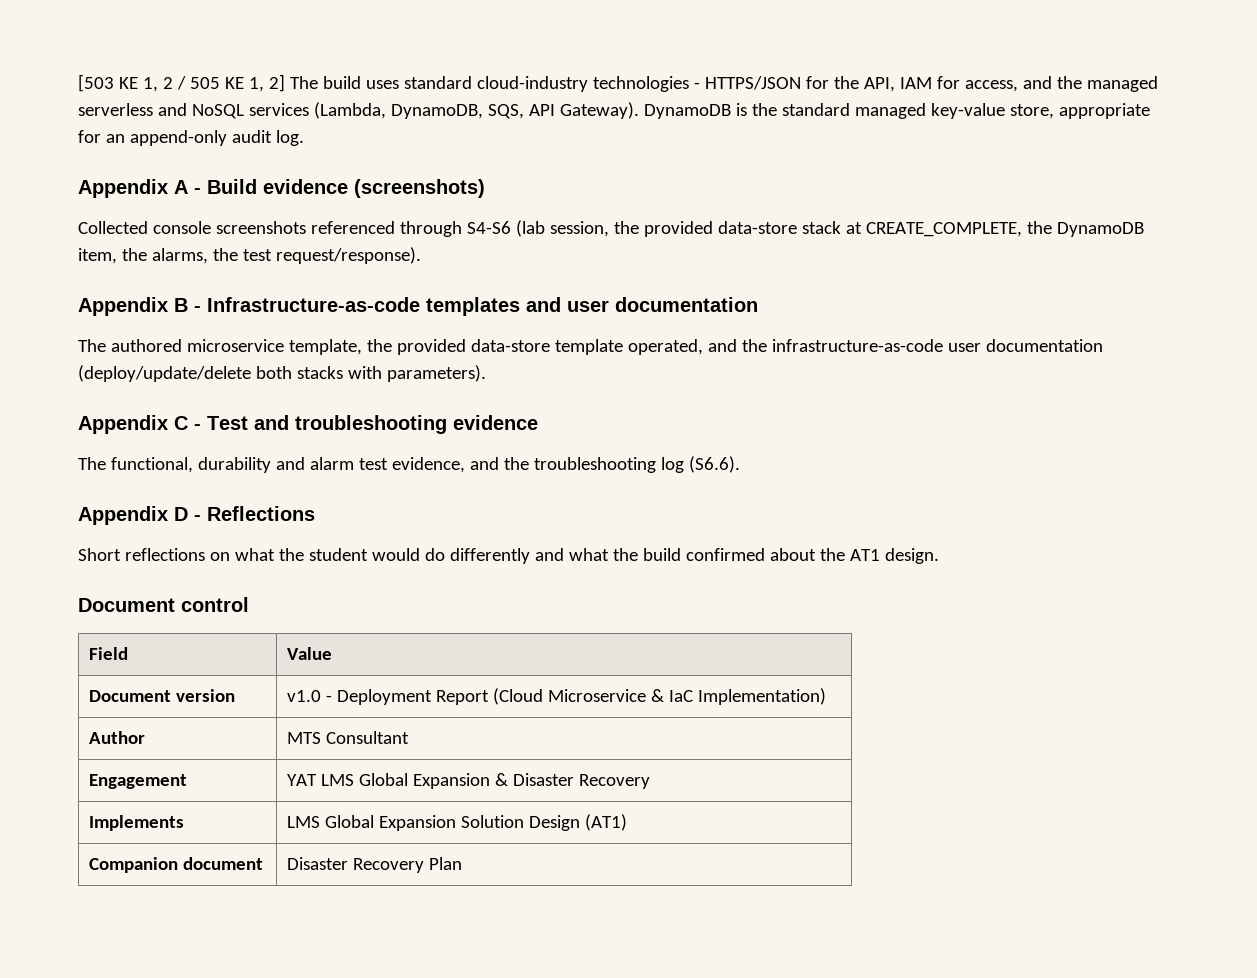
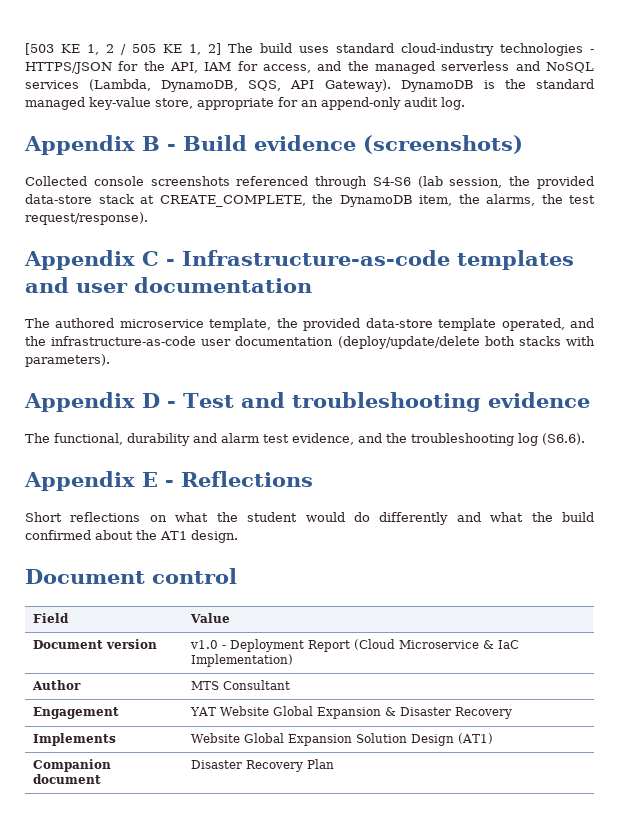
- Appendix A - Build evidence (screenshots)
+ Appendix B - Build evidence (screenshots)
- Appendix B - Infrastructure-as-code templates and user documentation
+ Appendix C - Infrastructure-as-code templates and user documentation
- Appendix C - Test and troubleshooting evidence
+ Appendix D - Test and troubleshooting evidence
- Appendix D - Reflections
+ Appendix E - Reflections
- Engagement | YAT LMS Global Expansion & Disaster Recovery
+ Engagement | YAT Website Global Expansion & Disaster Recovery
- Implements | LMS Global Expansion Solution Design (AT1)
+ Implements | Website Global Expansion Solution Design (AT1)

